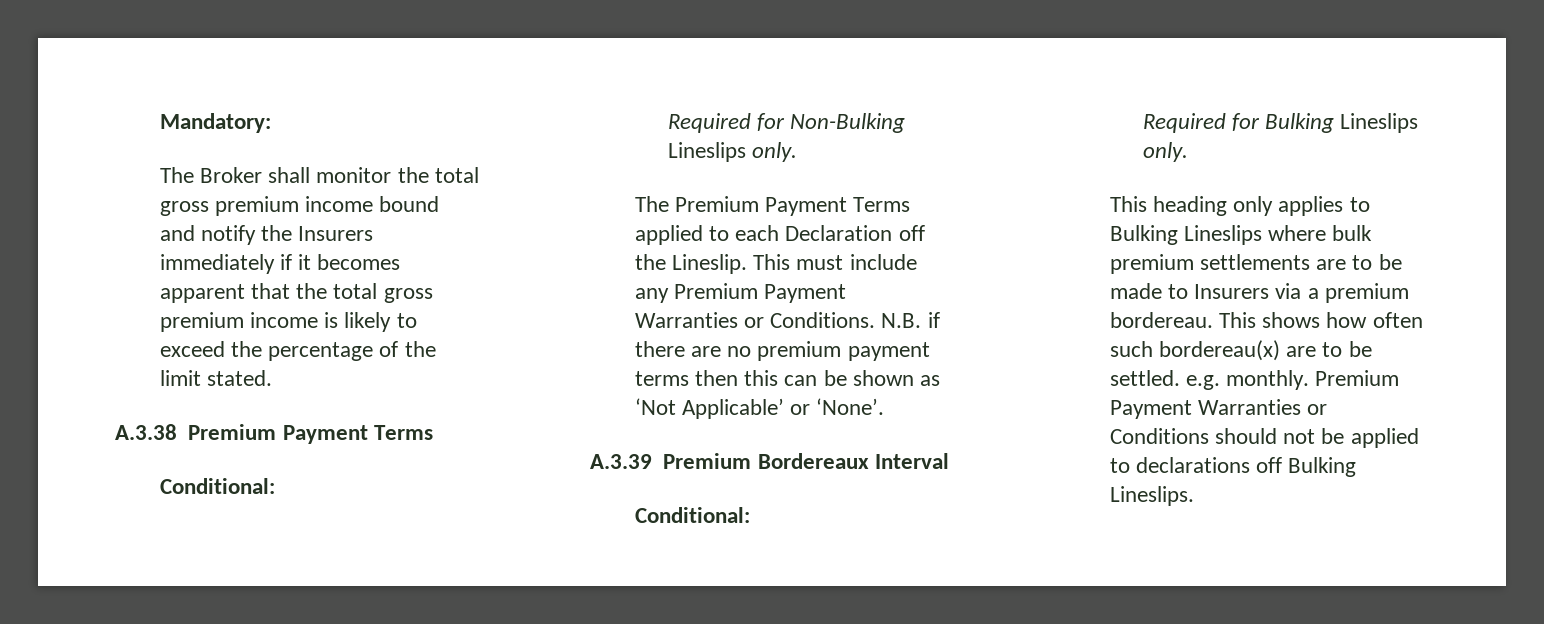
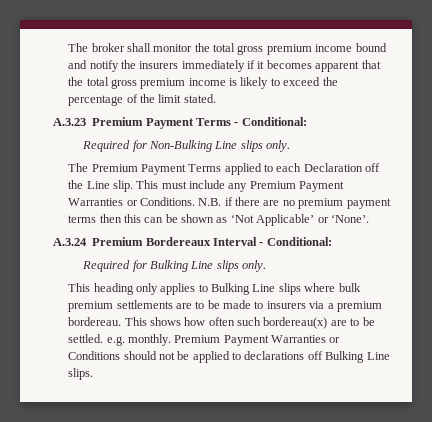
- Mandatory:
- The Broker shall monitor the total gross premium income bound and notify the Insurers immediately if it becomes apparent that the total gross premium income is likely to exceed the percentage of the limit stated.
+ The broker shall monitor the total gross premium income bound and notify the insurers immediately if it becomes apparent that the total gross premium income is likely to exceed the percentage of the limit stated.
- A.3.38 Premium Payment Terms
- Conditional:
+ A.3.23 Premium Payment Terms - Conditional:
- Required for Non-Bulking Lineslips only.
+ Required for Non-Bulking Line slips only.
- The Premium Payment Terms applied to each Declaration off the Lineslip.
+ The Premium Payment Terms applied to each Declaration off the Line slip.
- A.3.39 Premium Bordereaux Interval
- Conditional:
+ A.3.24 Premium Bordereaux Interval - Conditional:
- Required for Bulking Lineslips only.
+ Required for Bulking Line slips only.
- This heading only applies to Bulking Lineslips where bulk premium settlements are to be made to Insurers via a premium bordereau.
+ This heading only applies to Bulking Line slips where bulk premium settlements are to be made to insurers via a premium bordereau.
- Premium Payment Warranties or Conditions should not be applied to declarations off Bulking Lineslips.
+ Premium Payment Warranties or Conditions should not be applied to declarations off Bulking Line slips.

